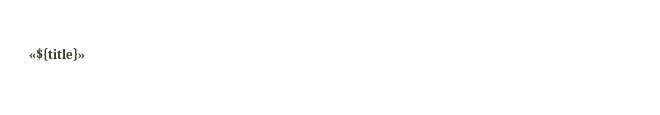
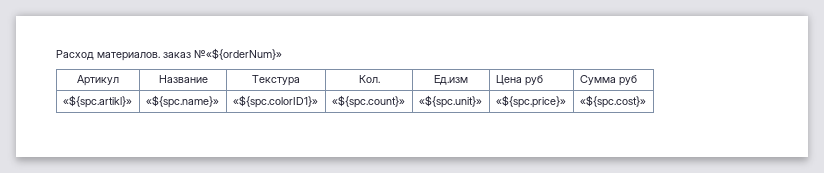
- «${title}»
+ Расход материалов. заказ №«${orderNum}»
+ Артикул | Название | Текстура | Кол. | Ед.изм | Цена руб | Сумма руб
+ «${spc.artikl}» | «${spc.name}» | «${spc.colorID1}» | «${spc.count}» | «${spc.unit}» | «${spc.price}» | «${spc.cost}»

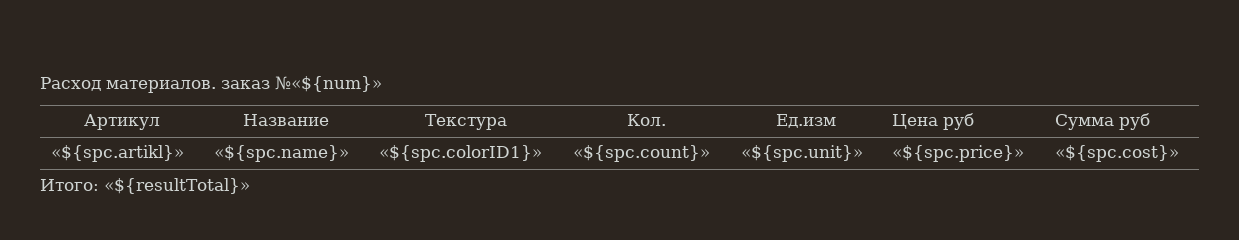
- Расход материалов. заказ №«${orderNum}»
+ Расход материалов. заказ №«${num}»
+ Итого: «${resultTotal}»

